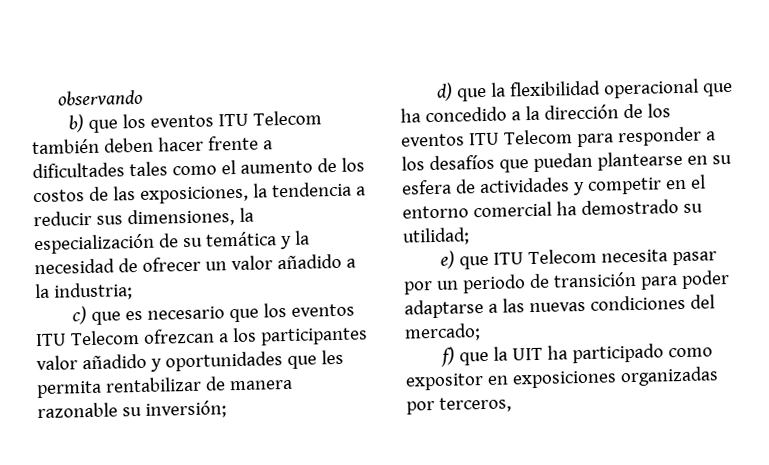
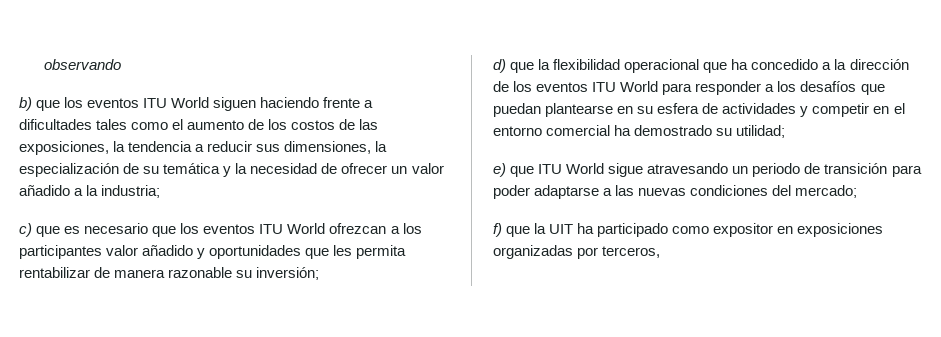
- b) que los eventos ITU Telecom también deben hacer frente a dificultades tales como el aumento de los costos de las exposiciones, la tendencia a reducir sus dimensiones, la especialización de su temática y la necesidad de ofrecer un valor añadido a la industria;
+ b) que los eventos ITU World siguen haciendo frente a dificultades tales como el aumento de los costos de las exposiciones, la tendencia a reducir sus dimensiones, la especialización de su temática y la necesidad de ofrecer un valor añadido a la industria;
- c) que es necesario que los eventos ITU Telecom ofrezcan a los participantes valor añadido y oportunidades que les permita rentabilizar de manera razonable su inversión;
+ c) que es necesario que los eventos ITU World ofrezcan a los participantes valor añadido y oportunidades que les permita rentabilizar de manera razonable su inversión;
- d) que la flexibilidad operacional que ha concedido a la dirección de los eventos ITU Telecom para responder a los desafíos que puedan plantearse en su esfera de actividades y competir en el entorno comercial ha demostrado su utilidad;
+ d) que la flexibilidad operacional que ha concedido a la dirección de los eventos ITU World para responder a los desafíos que puedan plantearse en su esfera de actividades y competir en el entorno comercial ha demostrado su utilidad;
- e) que ITU Telecom necesita pasar por un periodo de transición para poder adaptarse a las nuevas condiciones del mercado;
+ e) que ITU World sigue atravesando un periodo de transición para poder adaptarse a las nuevas condiciones del mercado;

